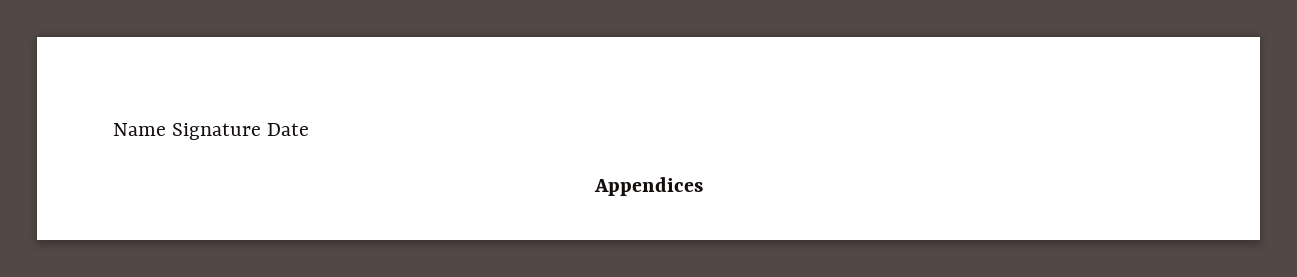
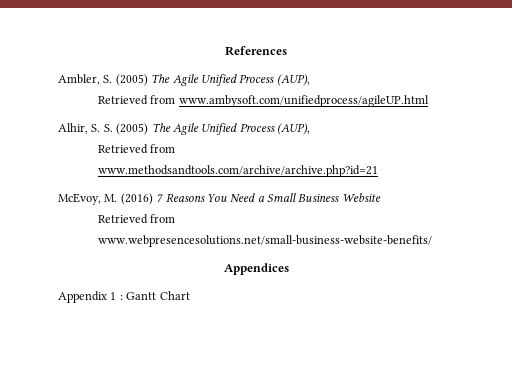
- Name Signature Date
+ References
+ Ambler, S. (2005) The Agile Unified Process (AUP),
+ Retrieved from www.ambysoft.com/unifiedprocess/agileUP.html
+ Alhir, S. S. (2005) The Agile Unified Process (AUP),
+ Retrieved from www.methodsandtools.com/archive/archive.php?id=21
+ McEvoy, M. (2016) 7 Reasons You Need a Small Business Website
+ Retrieved from www.webpresencesolutions.net/small-business-website-benefits/
  Appendices
+ Appendix 1 : Gantt Chart

